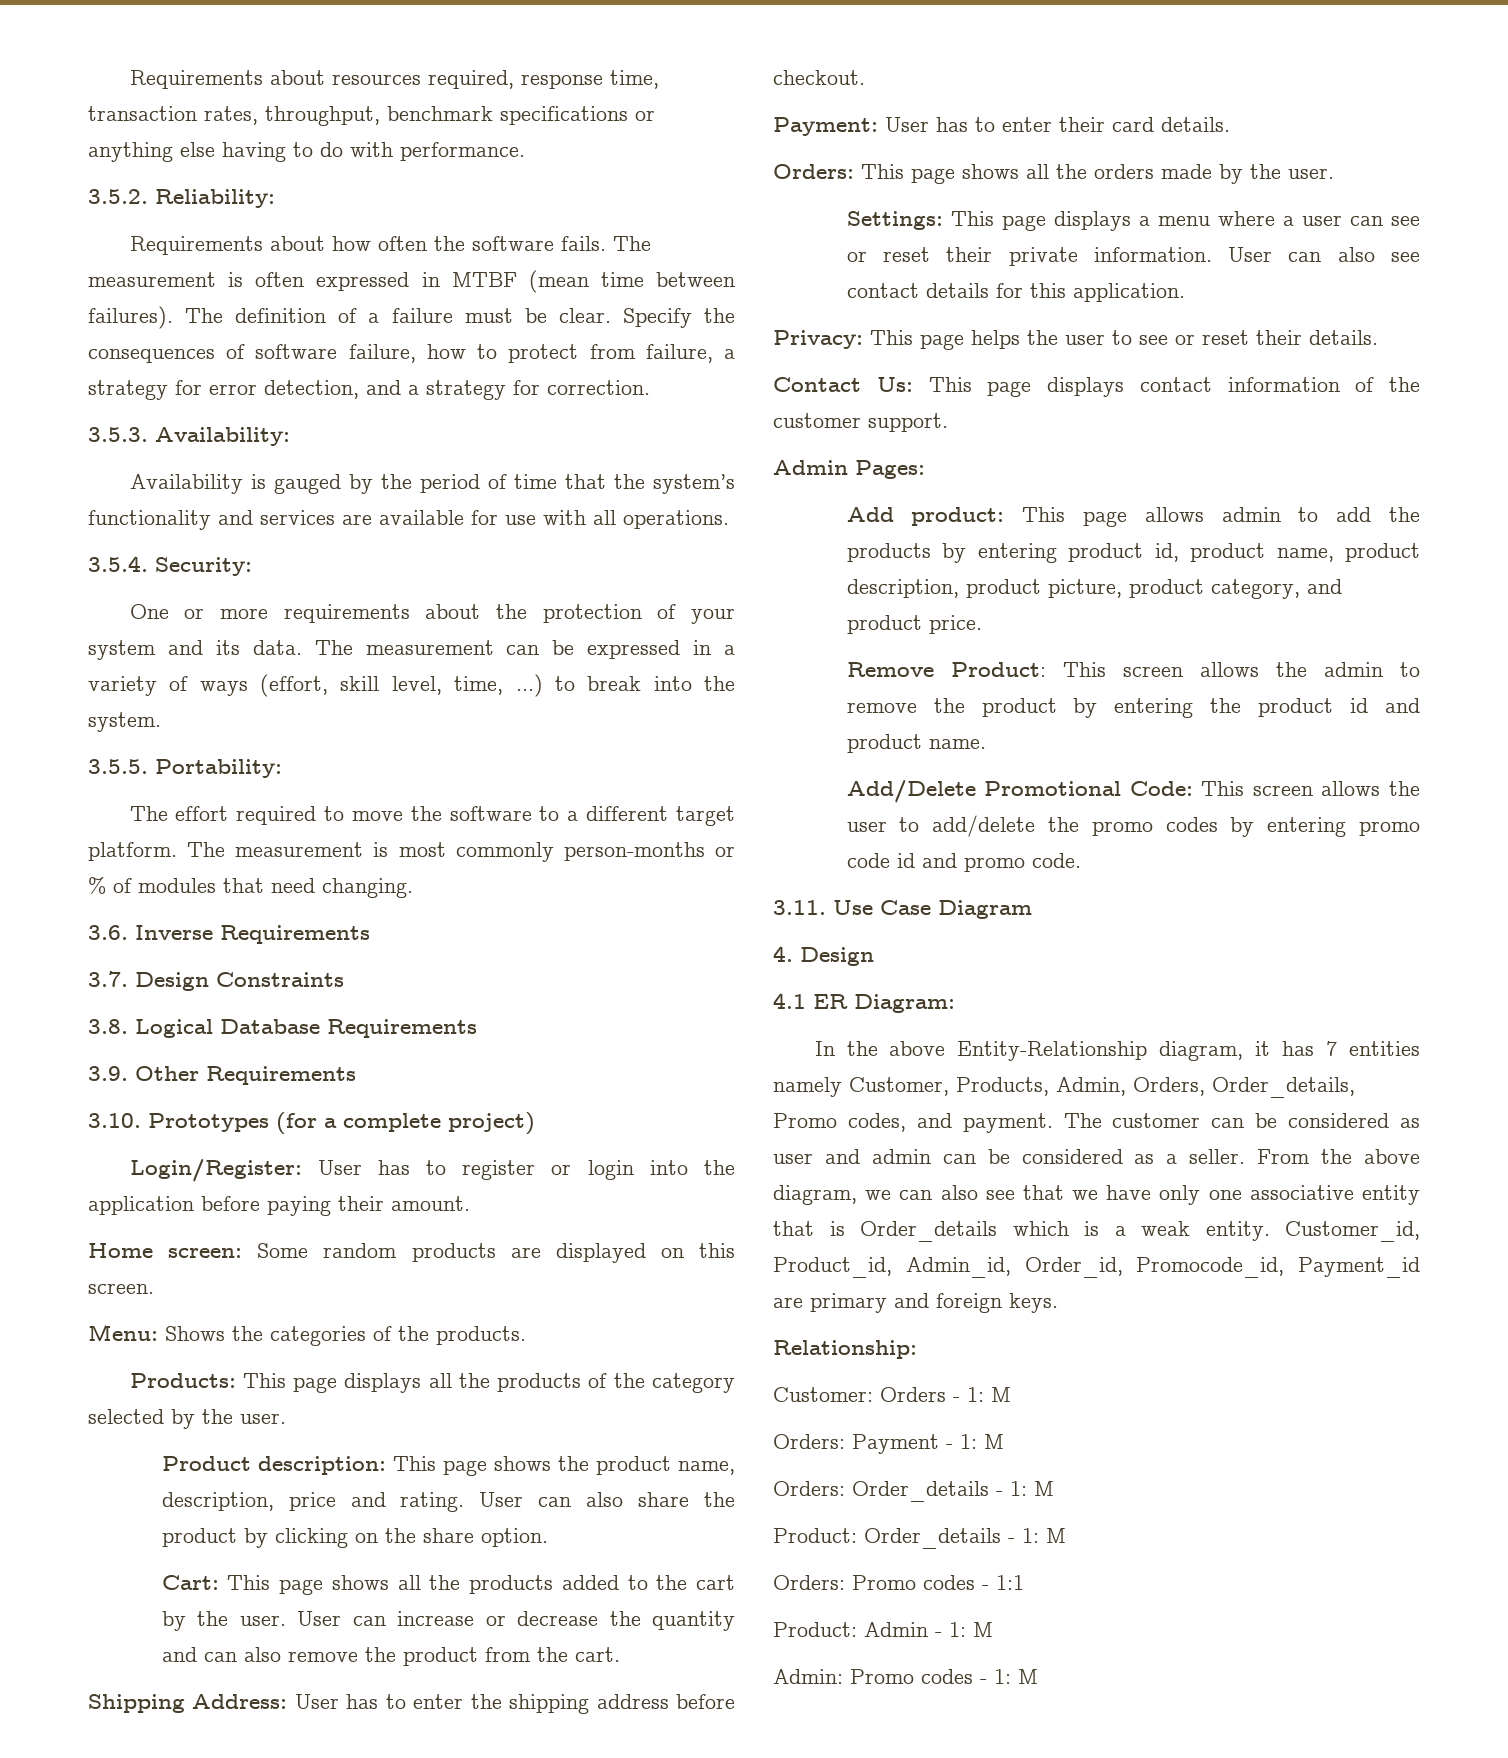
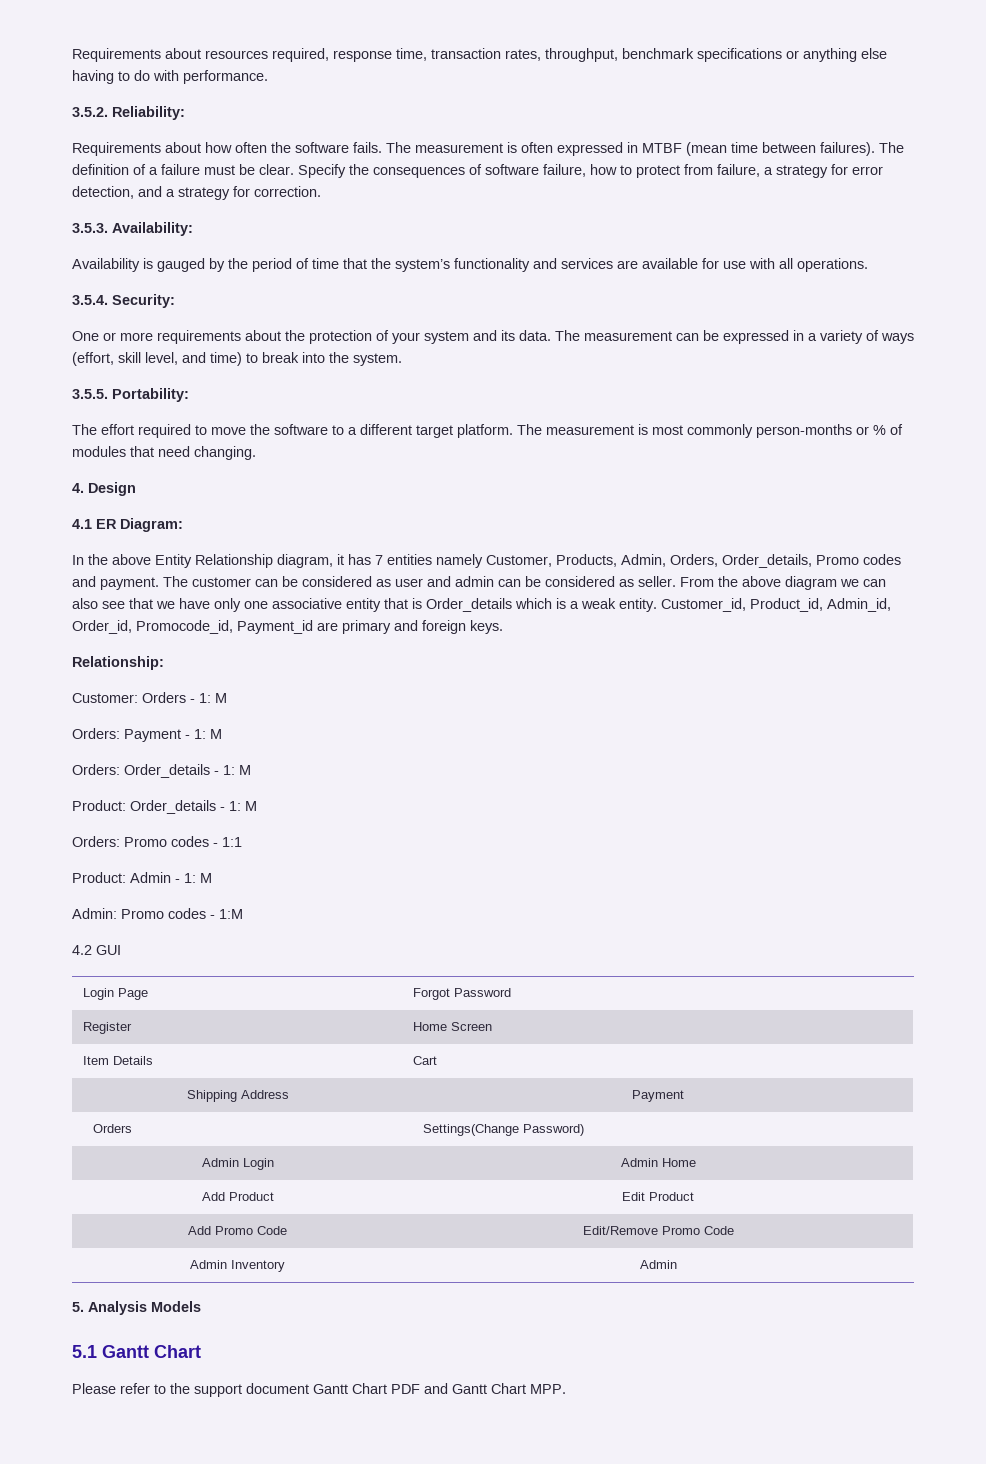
- The measurement can be expressed in a variety of ways (effort, skill level, time, ...) to break into the system.
+ The measurement can be expressed in a variety of ways (effort, skill level, and time) to break into the system.
- 3.6. Inverse Requirements
- 3.7. Design Constraints
- 3.8. Logical Database Requirements
- 3.9. Other Requirements
- 3.10. Prototypes (for a complete project)
- Login/Register: User has to register or login into the application before paying their amount.
- Home screen: Some random products are displayed on this screen.
- Menu: Shows the categories of the products.
- Products: This page displays all the products of the category selected by the user.
- Product description: This page shows the product name, description, price and rating. User can also share the product by clicking on the share option.
- Cart: This page shows all the products added to the cart by the user. User can increase or decrease the quantity and can also remove the product from the cart.
- Shipping Address: User has to enter the shipping address before checkout.
- Payment: User has to enter their card details.
- Orders: This page shows all the orders made by the user.
- Settings: This page displays a menu where a user can see or reset their private information. User can also see contact details for this application.
- Privacy: This page helps the user to see or reset their details.
- Contact Us: This page displays contact information of the customer support.
- Admin Pages:
- Add product: This page allows admin to add the products by entering product id, product name, product description, product picture, product category, and product price.
- Remove Product: This screen allows the admin to remove the product by entering the product id and product name.
- Add/Delete Promotional Code: This screen allows the user to add/delete the promo codes by entering promo code id and promo code.
- 3.11. Use Case Diagram
- In the above Entity-Relationship diagram, it has 7 entities namely Customer, Products, Admin, Orders, Order_details, Promo codes, and payment.
+ In the above Entity Relationship diagram, it has 7 entities namely Customer, Products, Admin, Orders, Order_details, Promo codes and payment.
- The customer can be considered as user and admin can be considered as a seller.
+ The customer can be considered as user and admin can be considered as seller.
- From the above diagram, we can also see that we have only one associative entity that is Order_details which is a weak entity.
+ From the above diagram we can also see that we have only one associative entity that is Order_details which is a weak entity.
- Admin: Promo codes - 1: M
+ Admin: Promo codes - 1:M
+ 4.2 GUI
+ Login Page | Forgot Password
+ Register | Home Screen
+ Item Details | Cart
+ Shipping Address | Payment
+ Orders | Settings(Change Password)
+ Admin Login | Admin Home
+ Add Product | Edit Product
+ Add Promo Code | Edit/Remove Promo Code
+ Admin Inventory | Admin
+ 5. Analysis Models
+ 5.1 Gantt Chart
+ Please refer to the support document Gantt Chart PDF and Gantt Chart MPP.

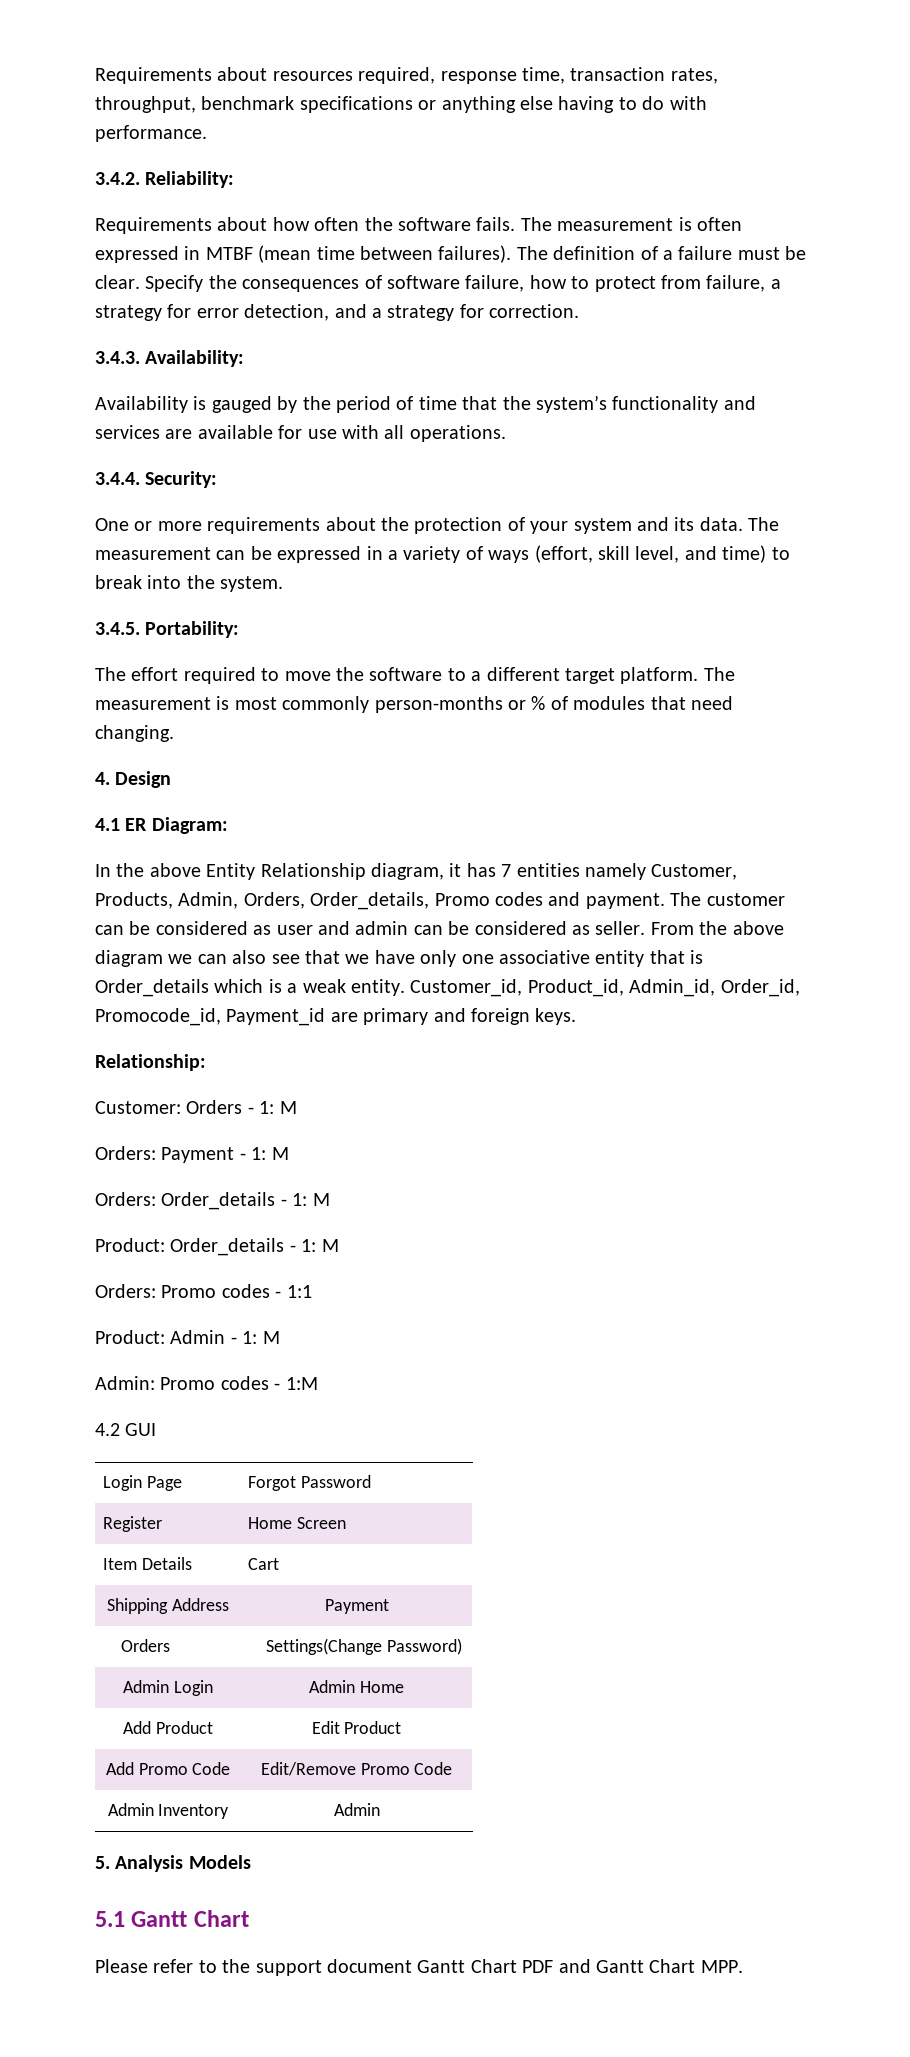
- 3.5.2. Reliability:
+ 3.4.2. Reliability:
- 3.5.3. Availability:
+ 3.4.3. Availability:
- 3.5.4. Security:
+ 3.4.4. Security:
- 3.5.5. Portability:
+ 3.4.5. Portability:

